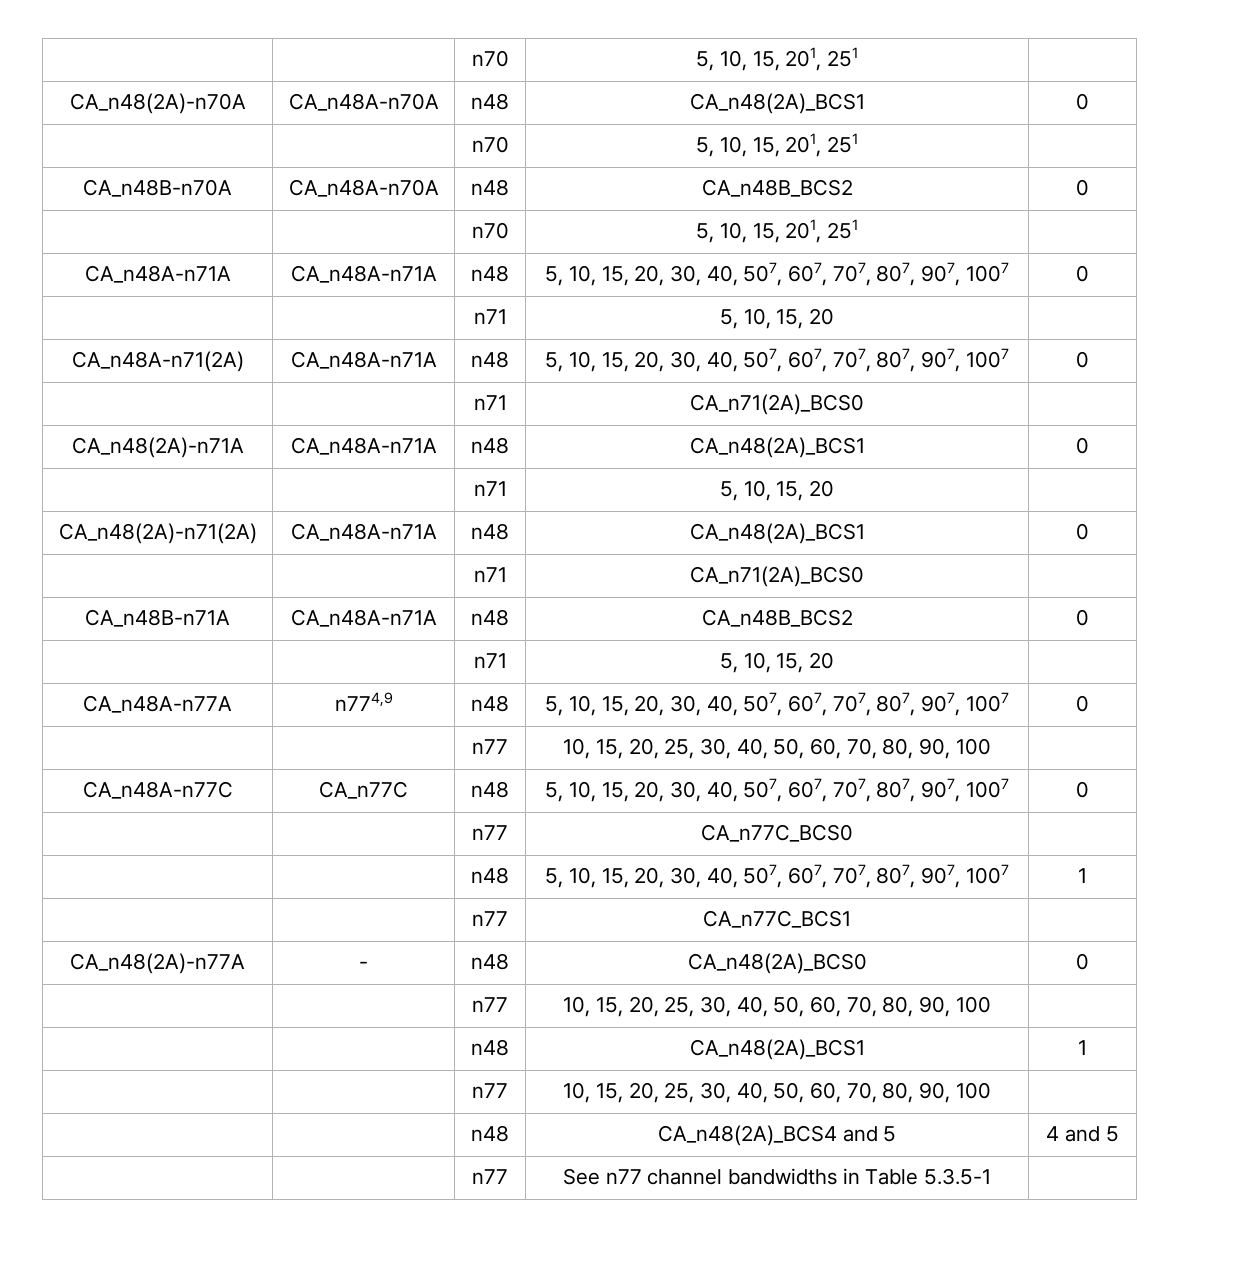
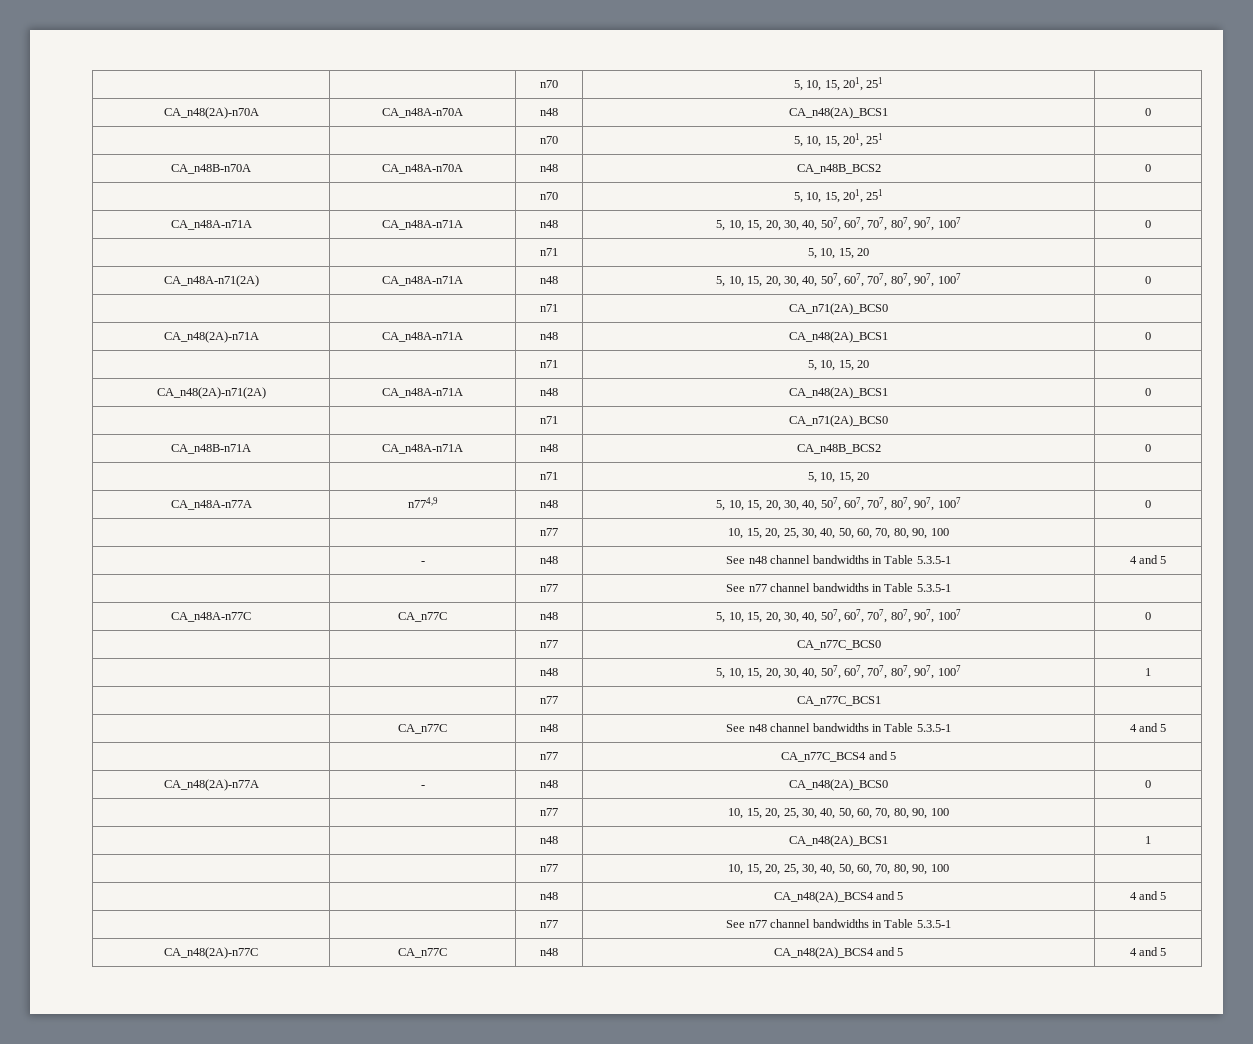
+ | - | n48 | See n48 channel bandwidths in Table 5.3.5-1 | 4 and 5
+ | | n77 | See n77 channel bandwidths in Table 5.3.5-1 |
+ | CA_n77C | n48 | See n48 channel bandwidths in Table 5.3.5-1 | 4 and 5
+ | | n77 | CA_n77C_BCS4 and 5 |
+ CA_n48(2A)-n77C | CA_n77C | n48 | CA_n48(2A)_BCS4 and 5 | 4 and 5

